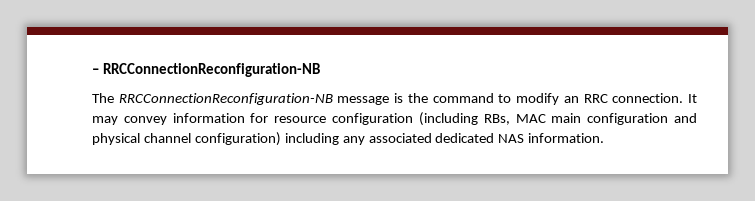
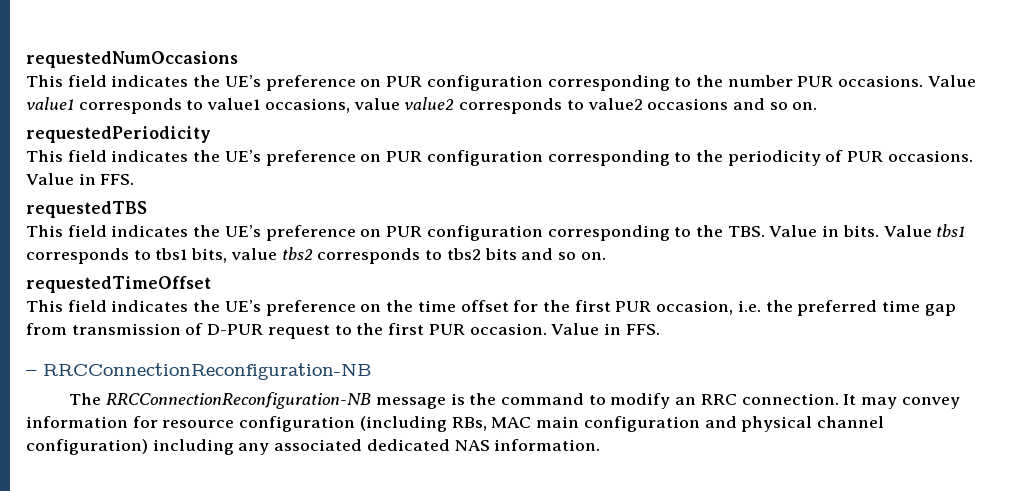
+ requestedNumOccasions
+ This field indicates the UE’s preference on PUR configuration corresponding to the number PUR occasions. Value value1 corresponds to value1 occasions, value value2 corresponds to value2 occasions and so on.
+ requestedPeriodicity
+ This field indicates the UE’s preference on PUR configuration corresponding to the periodicity of PUR occasions. Value in FFS.
+ requestedTBS
+ This field indicates the UE’s preference on PUR configuration corresponding to the TBS. Value in bits. Value tbs1 corresponds to tbs1 bits, value tbs2 corresponds to tbs2 bits and so on.
+ requestedTimeOffset
+ This field indicates the UE’s preference on the time offset for the first PUR occasion, i.e. the preferred time gap from transmission of D-PUR request to the first PUR occasion. Value in FFS.

